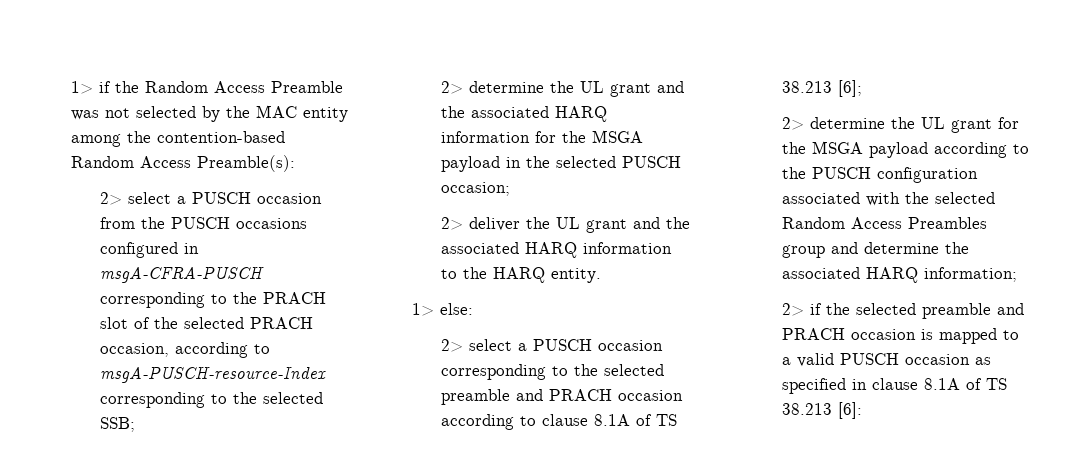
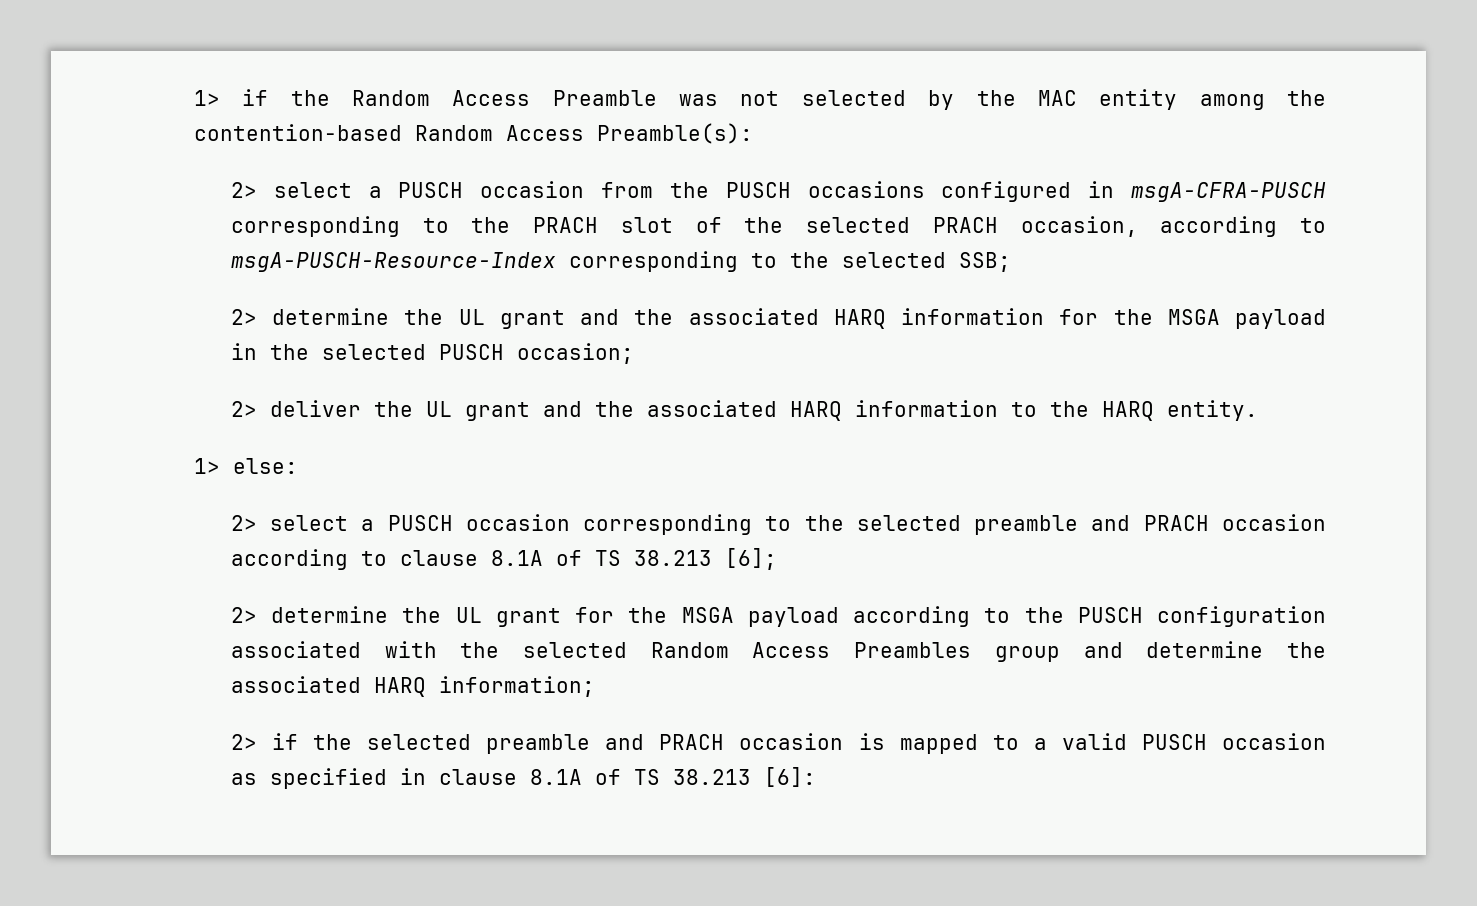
- 2> select a PUSCH occasion from the PUSCH occasions configured in msgA-CFRA-PUSCH corresponding to the PRACH slot of the selected PRACH occasion, according to msgA-PUSCH-resource-Index corresponding to the selected SSB;
+ 2> select a PUSCH occasion from the PUSCH occasions configured in msgA-CFRA-PUSCH corresponding to the PRACH slot of the selected PRACH occasion, according to msgA-PUSCH-Resource-Index corresponding to the selected SSB;

